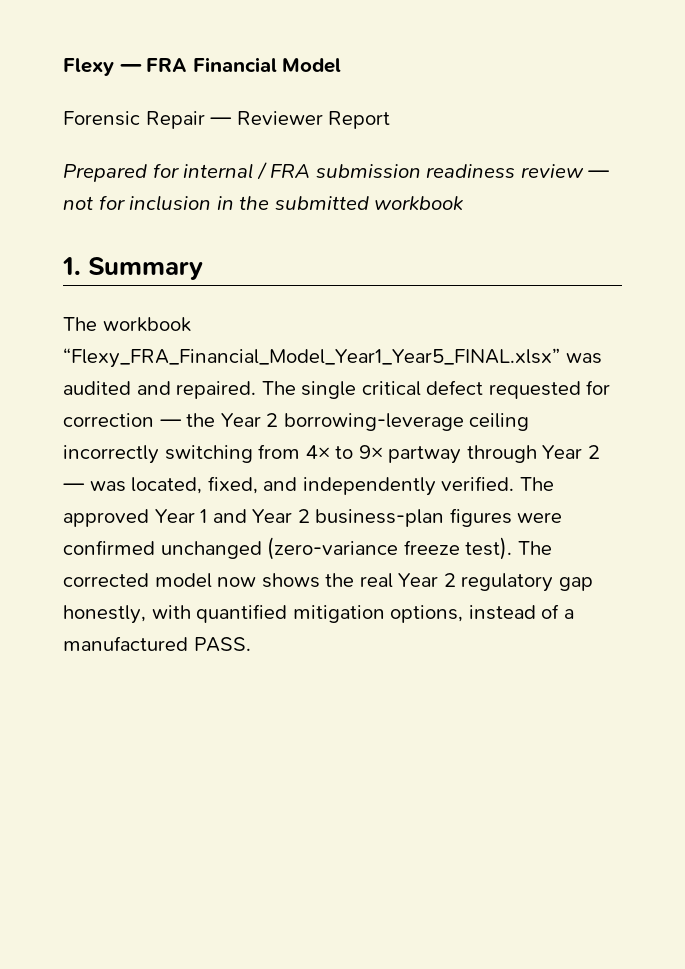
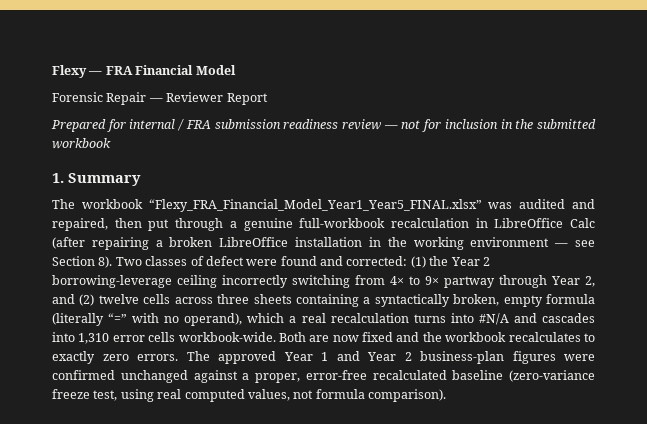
- The workbook “Flexy_FRA_Financial_Model_Year1_Year5_FINAL.xlsx” was audited and repaired. The single critical defect requested for correction — the Year 2 borrowing-leverage ceiling incorrectly switching from 4× to 9× partway through Year 2 — was located, fixed, and independently verified.
+ The workbook “Flexy_FRA_Financial_Model_Year1_Year5_FINAL.xlsx” was audited and repaired, then put through a genuine full-workbook recalculation in LibreOffice Calc (after repairing a broken LibreOffice installation in the working environment — see Section 8). Two classes of defect were found and corrected: (1) the Year 2 borrowing-leverage ceiling incorrectly switching from 4× to 9× partway through Year 2, and (2) twelve cells across three sheets containing a syntactically broken, empty formula (literally “=” with no operand), which a real recalculation turns into #N/A and cascades into 1,310 error cells workbook-wide. Both are now fixed and the workbook recalculates to exactly zero errors.
- The approved Year 1 and Year 2 business-plan figures were confirmed unchanged (zero-variance freeze test). The corrected model now shows the real Year 2 regulatory gap honestly, with quantified mitigation options, instead of a manufactured PASS.
+ The approved Year 1 and Year 2 business-plan figures were confirmed unchanged against a proper, error-free recalculated baseline (zero-variance freeze test, using real computed values, not formula comparison).

